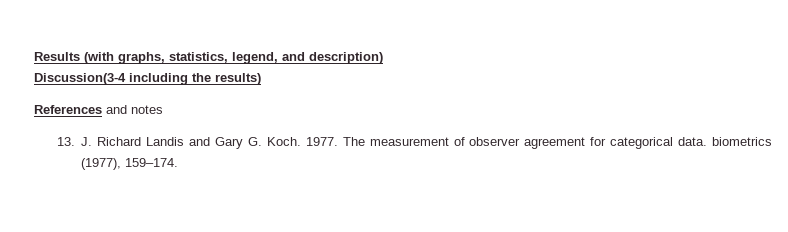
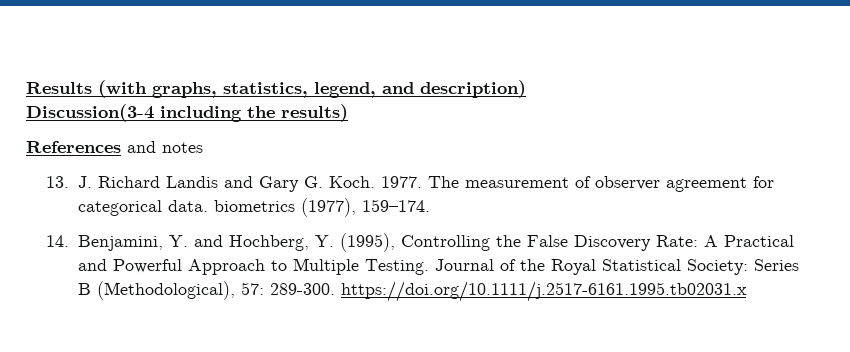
+ 14. Benjamini, Y. and Hochberg, Y. (1995), Controlling the False Discovery Rate: A Practical and Powerful Approach to Multiple Testing. Journal of the Royal Statistical Society: Series B (Methodological), 57: 289-300. https://doi.org/10.1111/j.2517-6161.1995.tb02031.x

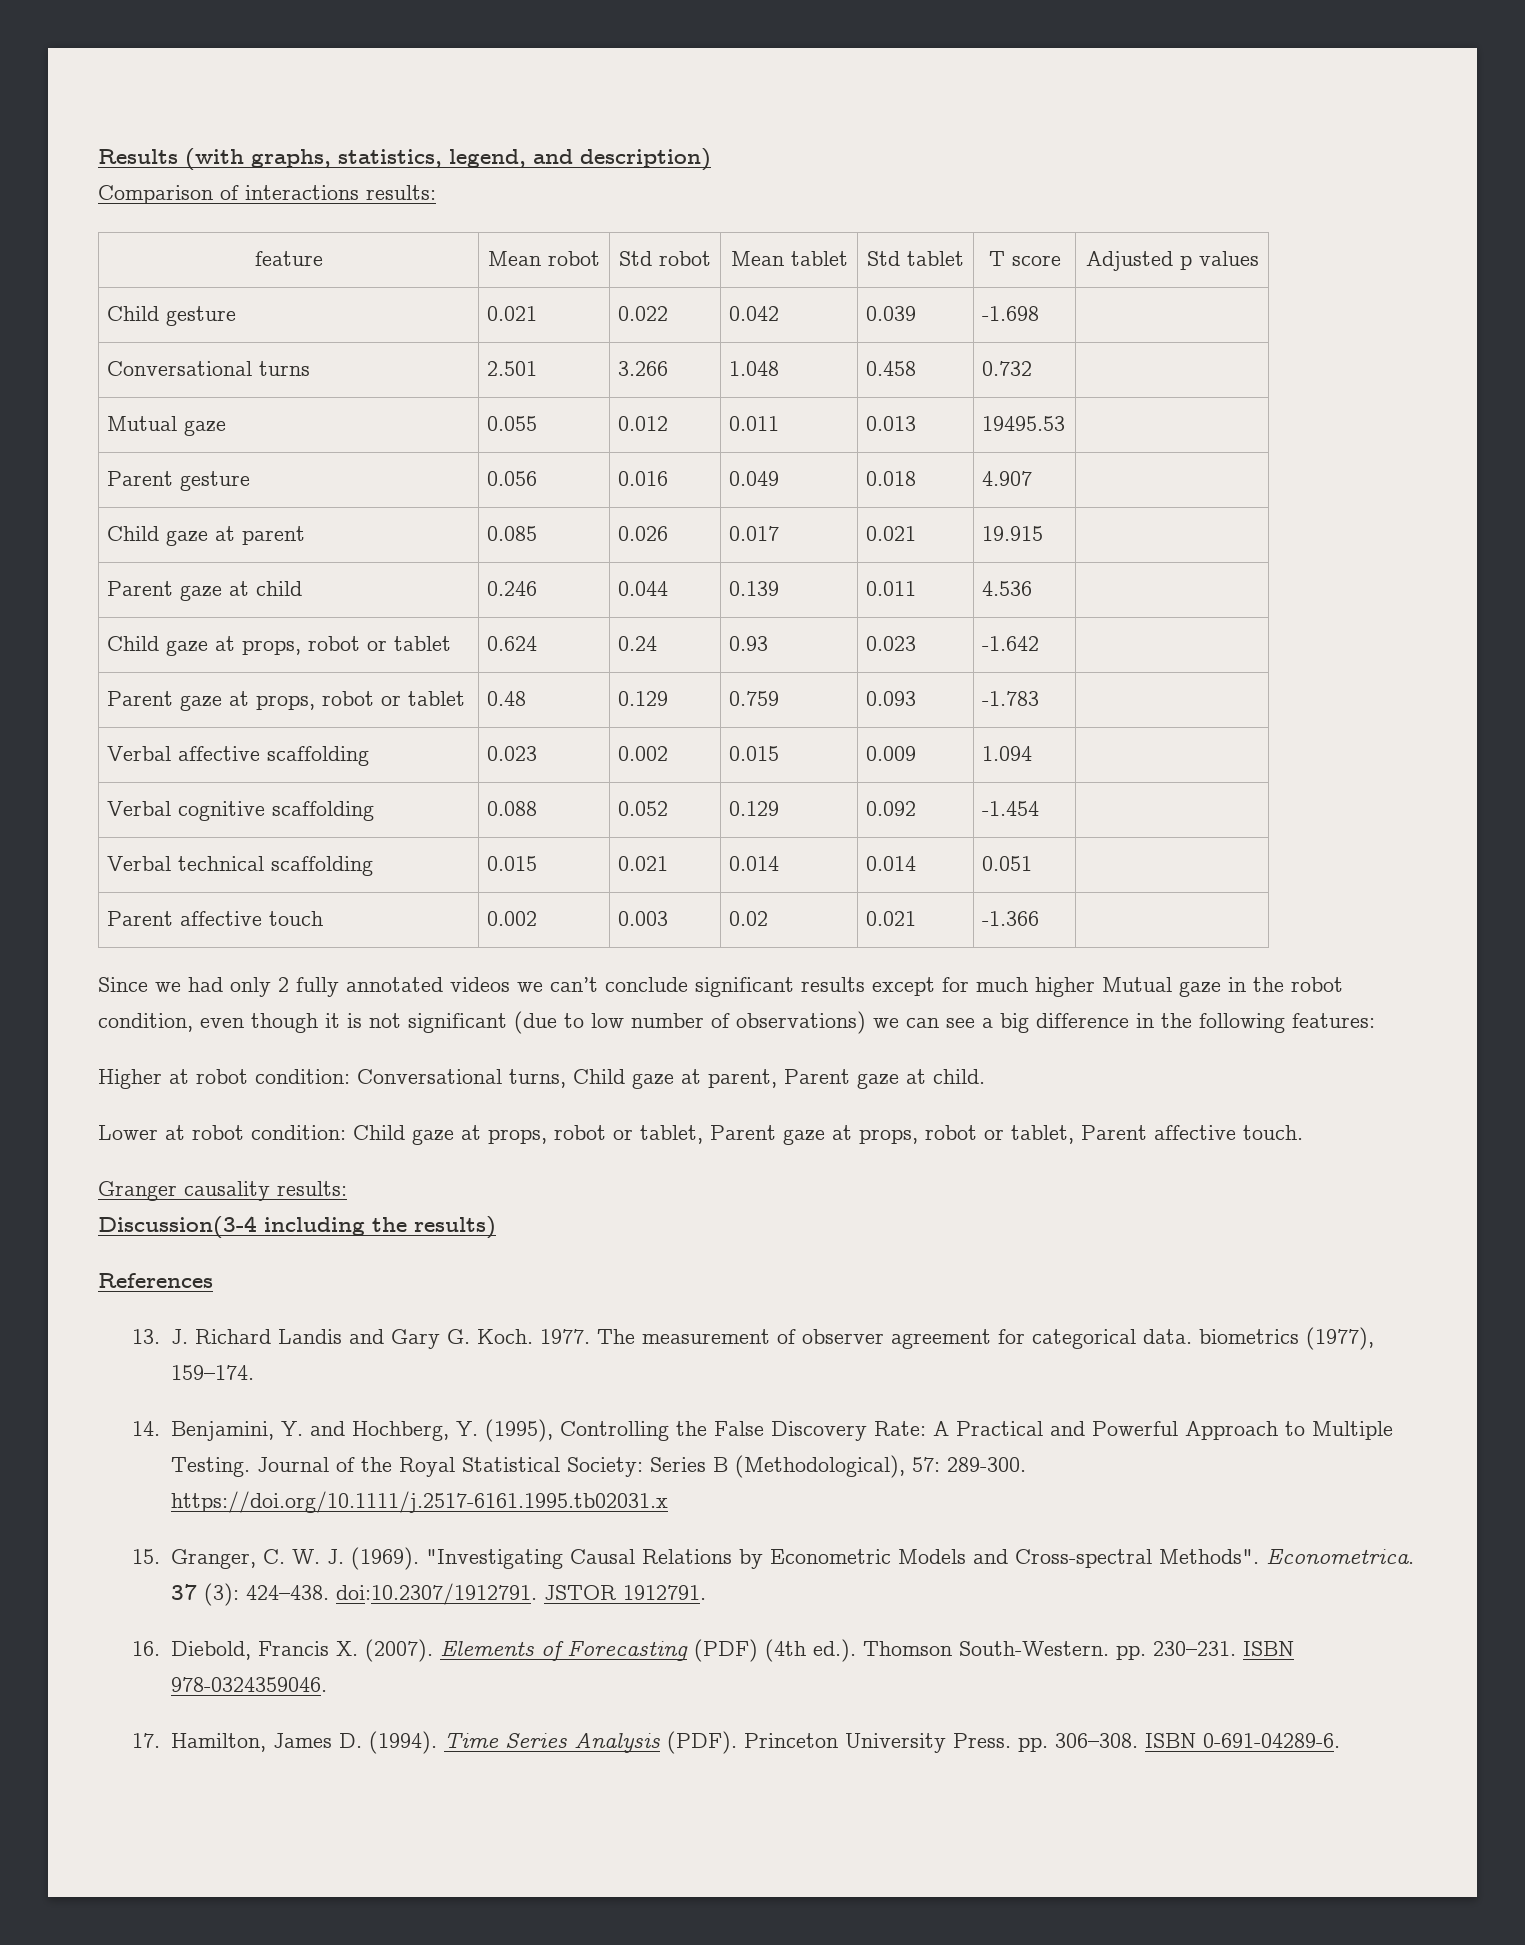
+ Comparison of interactions results:
+ feature | Mean robot | Std robot | Mean tablet | Std tablet | T score | Adjusted p values
+ Child gesture | 0.021 | 0.022 | 0.042 | 0.039 | -1.698 |
+ Conversational turns | 2.501 | 3.266 | 1.048 | 0.458 | 0.732 |
+ Mutual gaze | 0.055 | 0.012 | 0.011 | 0.013 | 19495.53 |
+ Parent gesture | 0.056 | 0.016 | 0.049 | 0.018 | 4.907 |
+ Child gaze at parent | 0.085 | 0.026 | 0.017 | 0.021 | 19.915 |
+ Parent gaze at child | 0.246 | 0.044 | 0.139 | 0.011 | 4.536 |
+ Child gaze at props, robot or tablet | 0.624 | 0.24 | 0.93 | 0.023 | -1.642 |
+ Parent gaze at props, robot or tablet | 0.48 | 0.129 | 0.759 | 0.093 | -1.783 |
+ Verbal affective scaffolding | 0.023 | 0.002 | 0.015 | 0.009 | 1.094 |
+ Verbal cognitive scaffolding | 0.088 | 0.052 | 0.129 | 0.092 | -1.454 |
+ Verbal technical scaffolding | 0.015 | 0.021 | 0.014 | 0.014 | 0.051 |
+ Parent affective touch | 0.002 | 0.003 | 0.02 | 0.021 | -1.366 |
+ Since we had only 2 fully annotated videos we can’t conclude significant results except for much higher Mutual gaze in the robot condition, even though it is not significant (due to low number of observations) we can see a big difference in the following features:
+ Higher at robot condition: Conversational turns, Child gaze at parent, Parent gaze at child.
+ Lower at robot condition: Child gaze at props, robot or tablet, Parent gaze at props, robot or tablet, Parent affective touch.
+ Granger causality results:
- References and notes
+ References
+ 15. Granger, C. W. J. (1969). "Investigating Causal Relations by Econometric Models and Cross-spectral Methods". Econometrica. 37 (3): 424–438. doi:10.2307/1912791. JSTOR 1912791.
+ 16. Diebold, Francis X. (2007). Elements of Forecasting (PDF) (4th ed.). Thomson South-Western. pp. 230–231. ISBN 978-0324359046.
+ 17. Hamilton, James D. (1994). Time Series Analysis (PDF). Princeton University Press. pp. 306–308. ISBN 0-691-04289-6.

